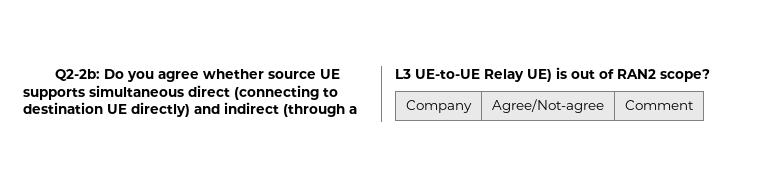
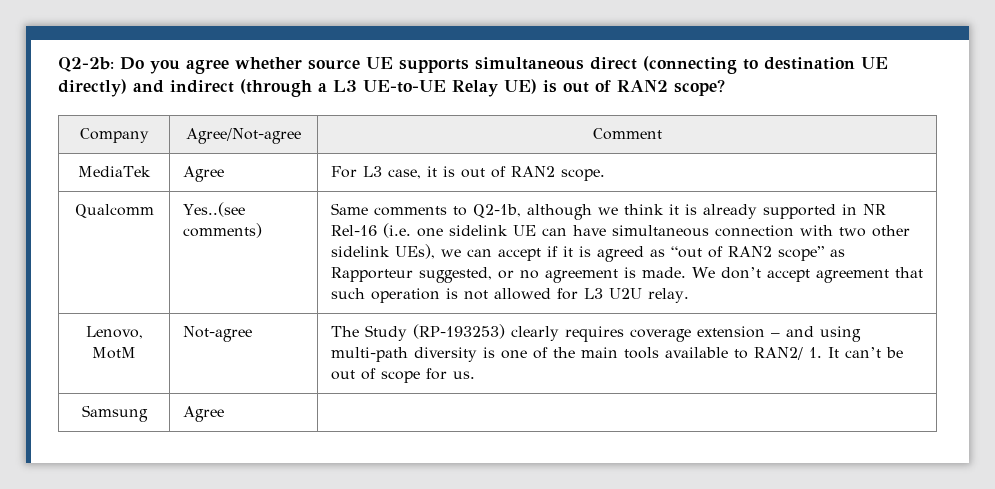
+ MediaTek | Agree | For L3 case, it is out of RAN2 scope.
+ Qualcomm | Yes..(see comments) | Same comments to Q2-1b, although we think it is already supported in NR Rel-16 (i.e. one sidelink UE can have simultaneous connection with two other sidelink UEs), we can accept if it is agreed as “out of RAN2 scope” as Rapporteur suggested, or no agreement is made. We don’t accept agreement that such operation is not allowed for L3 U2U relay.
+ Lenovo, MotM | Not-agree | The Study (RP-193253) clearly requires coverage extension – and using multi-path diversity is one of the main tools available to RAN2/ 1. It can’t be out of scope for us.
+ Samsung | Agree |

